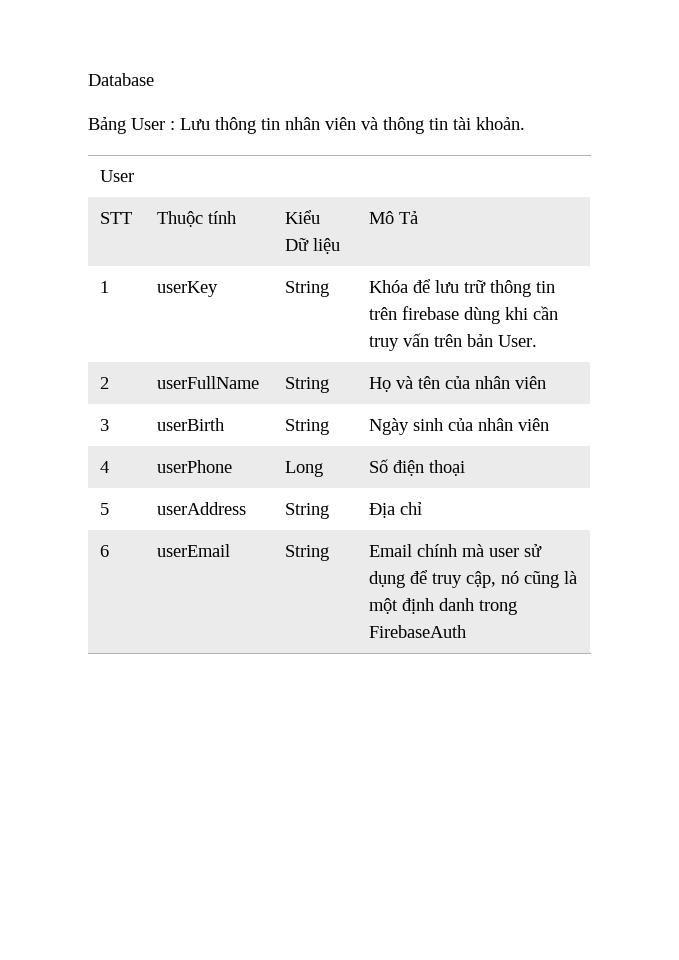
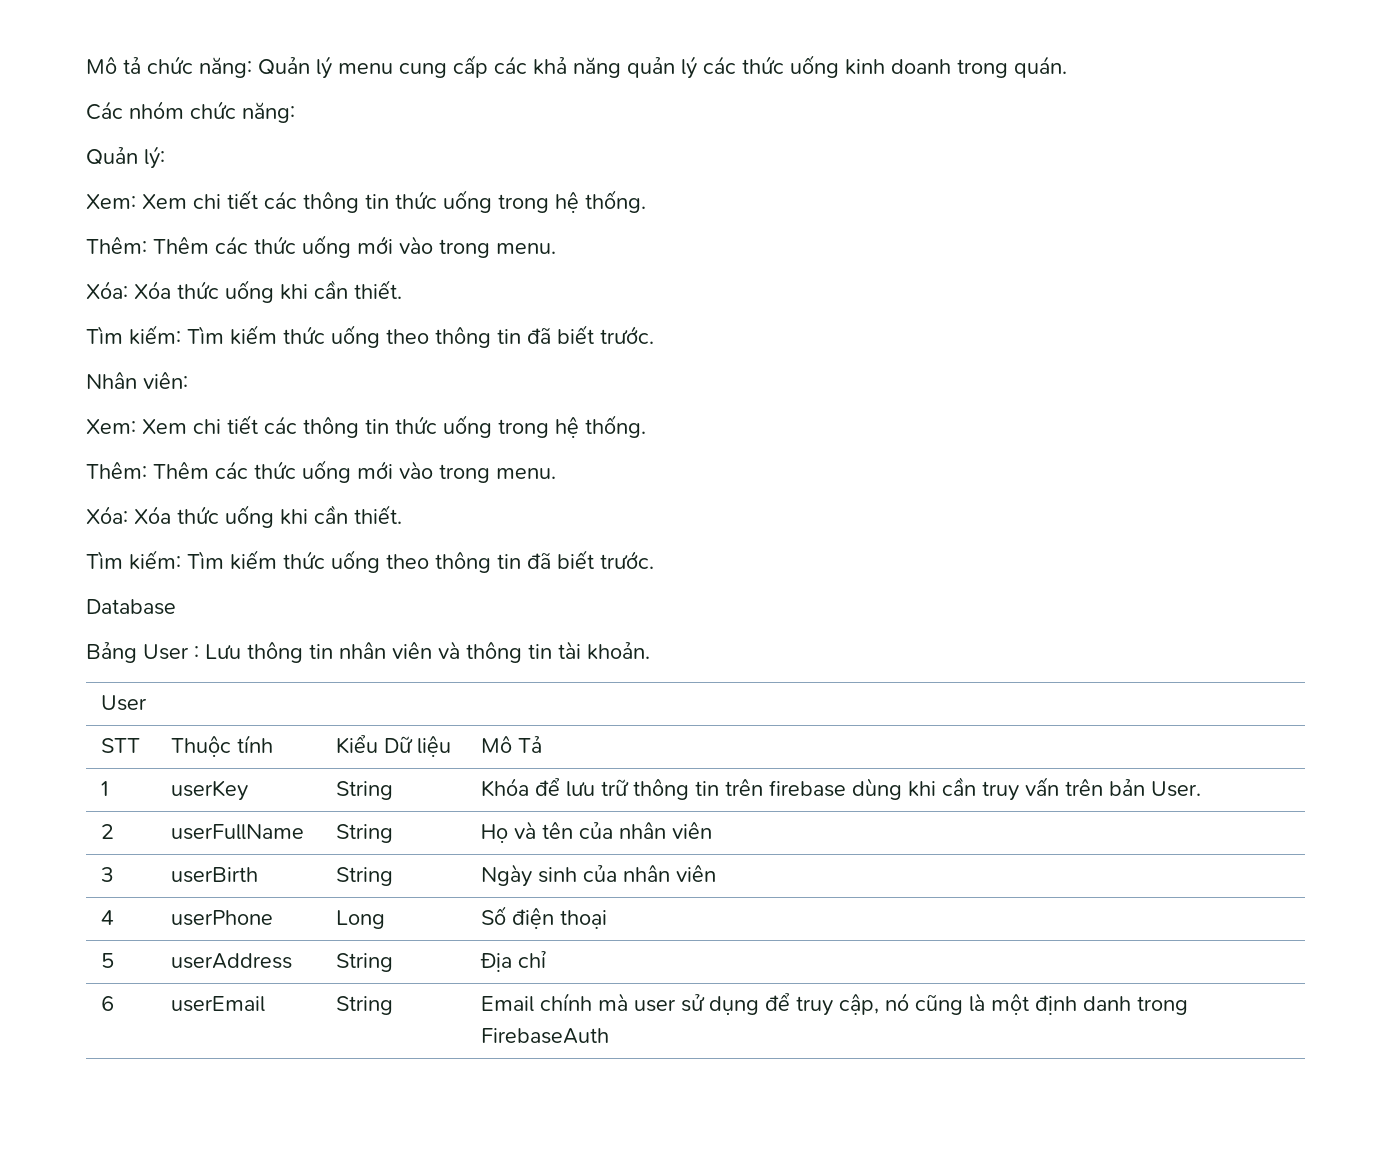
+ Mô tả chức năng: Quản lý menu cung cấp các khả năng quản lý các thức uống kinh doanh trong quán.
+ Các nhóm chức năng:
+ Quản lý:
+ Xem: Xem chi tiết các thông tin thức uống trong hệ thống.
+ Thêm: Thêm các thức uống mới vào trong menu.
+ Xóa: Xóa thức uống khi cần thiết.
+ Tìm kiếm: Tìm kiếm thức uống theo thông tin đã biết trước.
+ Nhân viên:
+ Xem: Xem chi tiết các thông tin thức uống trong hệ thống.
+ Thêm: Thêm các thức uống mới vào trong menu.
+ Xóa: Xóa thức uống khi cần thiết.
+ Tìm kiếm: Tìm kiếm thức uống theo thông tin đã biết trước.

